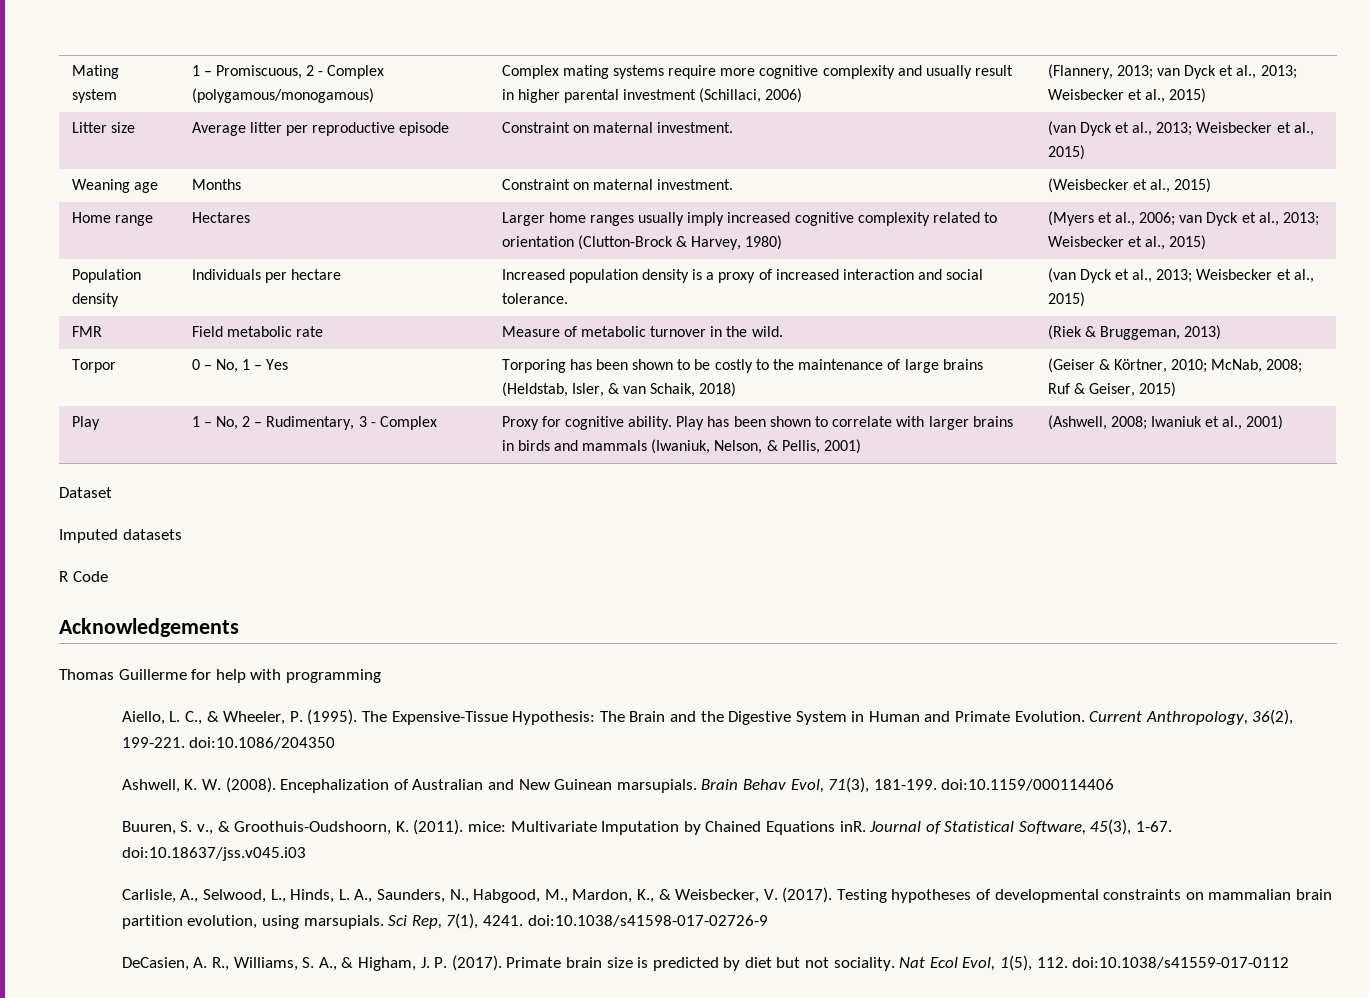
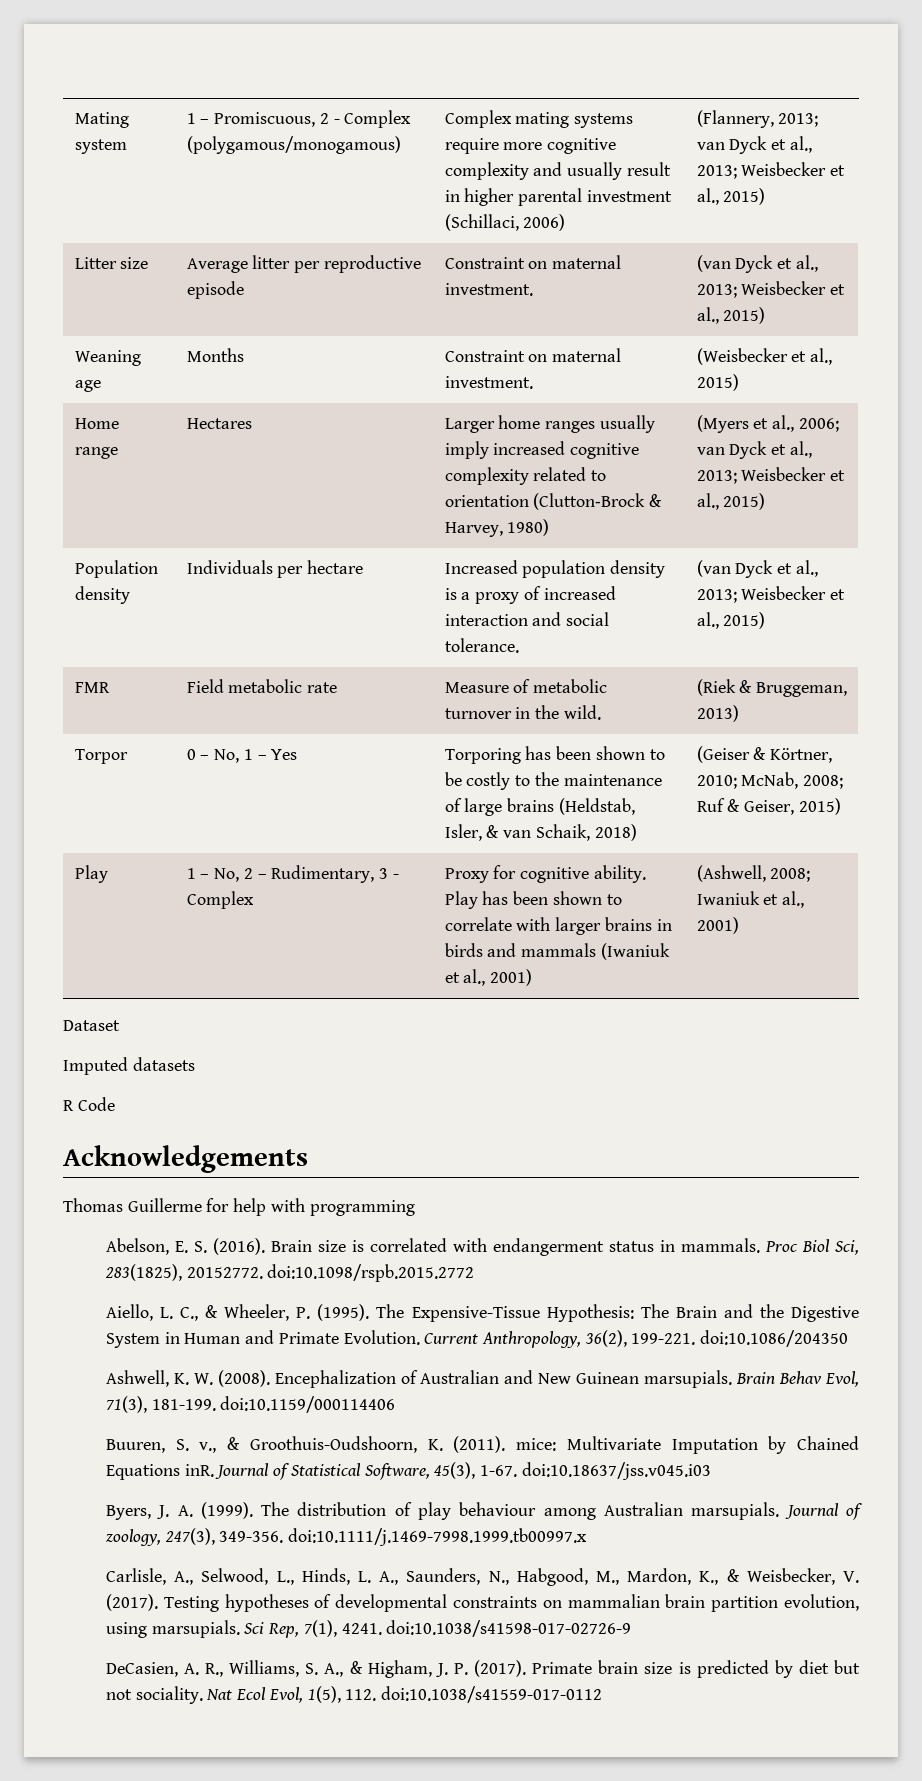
- Play | 1 – No, 2 – Rudimentary, 3 - Complex | Proxy for cognitive ability. Play has been shown to correlate with larger brains in birds and mammals (Iwaniuk, Nelson, & Pellis, 2001) | (Ashwell, 2008; Iwaniuk et al., 2001)
+ Play | 1 – No, 2 – Rudimentary, 3 - Complex | Proxy for cognitive ability. Play has been shown to correlate with larger brains in birds and mammals (Iwaniuk et al., 2001) | (Ashwell, 2008; Iwaniuk et al., 2001)
+ Abelson, E. S. (2016). Brain size is correlated with endangerment status in mammals. Proc Biol Sci, 283(1825), 20152772. doi:10.1098/rspb.2015.2772
+ Byers, J. A. (1999). The distribution of play behaviour among Australian marsupials. Journal of zoology, 247(3), 349-356. doi:10.1111/j.1469-7998.1999.tb00997.x

